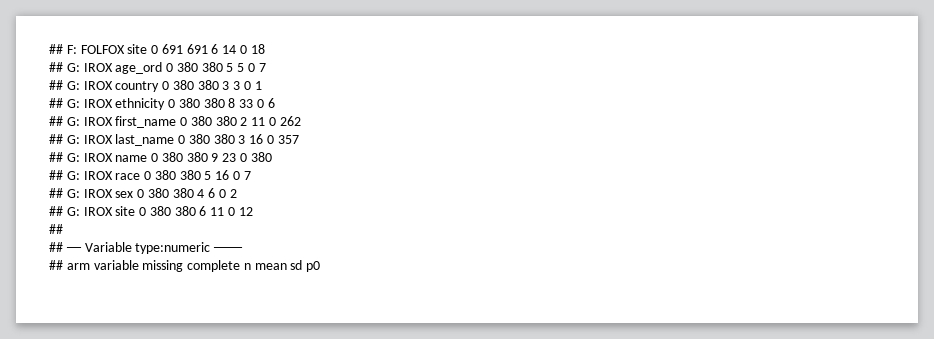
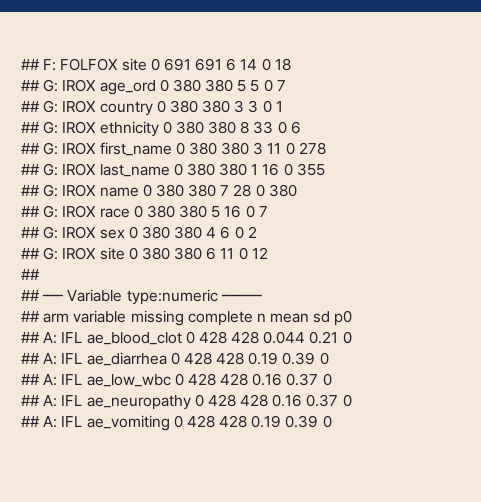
- ## G: IROX first_name 0 380 380 2 11 0 262
+ ## G: IROX first_name 0 380 380 3 11 0 278
- ## G: IROX last_name 0 380 380 3 16 0 357
+ ## G: IROX last_name 0 380 380 1 16 0 355
- ## G: IROX name 0 380 380 9 23 0 380
+ ## G: IROX name 0 380 380 7 28 0 380
+ ## A: IFL ae_blood_clot 0 428 428 0.044 0.21 0
+ ## A: IFL ae_diarrhea 0 428 428 0.19 0.39 0
+ ## A: IFL ae_low_wbc 0 428 428 0.16 0.37 0
+ ## A: IFL ae_neuropathy 0 428 428 0.16 0.37 0
+ ## A: IFL ae_vomiting 0 428 428 0.19 0.39 0

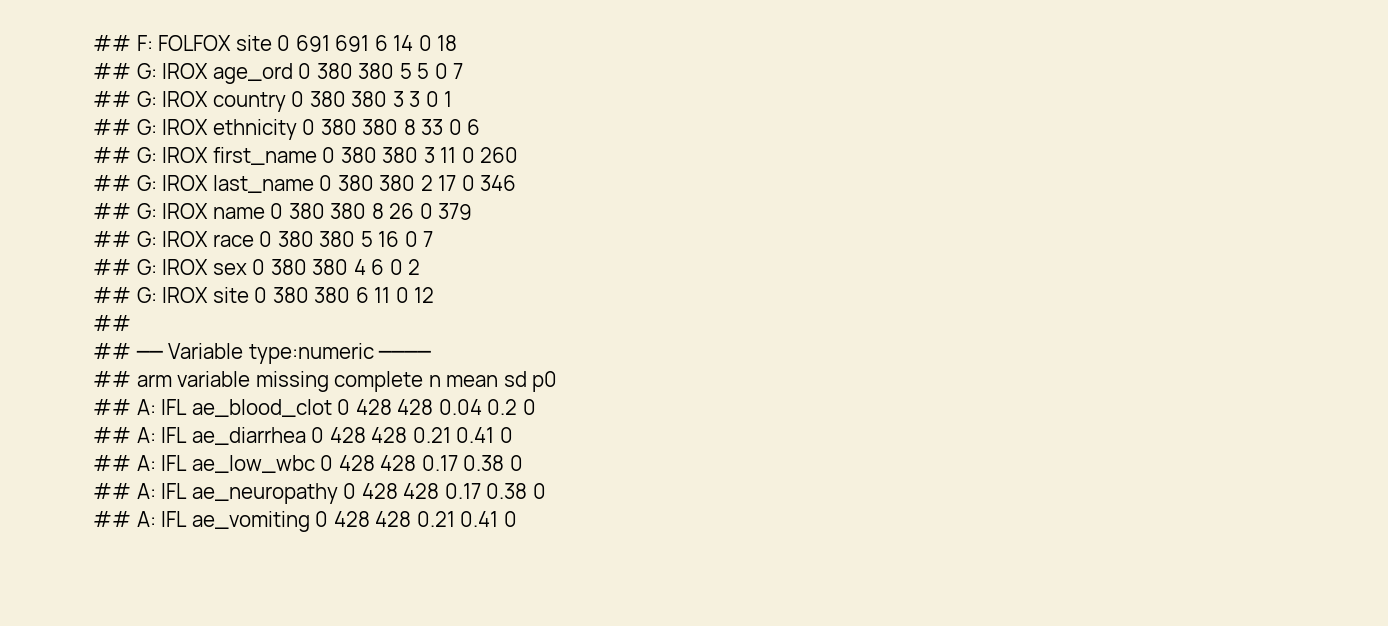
- ## G: IROX first_name 0 380 380 3 11 0 278
+ ## G: IROX first_name 0 380 380 3 11 0 260
- ## G: IROX last_name 0 380 380 1 16 0 355
+ ## G: IROX last_name 0 380 380 2 17 0 346
- ## G: IROX name 0 380 380 7 28 0 380
+ ## G: IROX name 0 380 380 8 26 0 379
- ## A: IFL ae_blood_clot 0 428 428 0.044 0.21 0
+ ## A: IFL ae_blood_clot 0 428 428 0.04 0.2 0
- ## A: IFL ae_diarrhea 0 428 428 0.19 0.39 0
+ ## A: IFL ae_diarrhea 0 428 428 0.21 0.41 0
- ## A: IFL ae_low_wbc 0 428 428 0.16 0.37 0
+ ## A: IFL ae_low_wbc 0 428 428 0.17 0.38 0
- ## A: IFL ae_neuropathy 0 428 428 0.16 0.37 0
+ ## A: IFL ae_neuropathy 0 428 428 0.17 0.38 0
- ## A: IFL ae_vomiting 0 428 428 0.19 0.39 0
+ ## A: IFL ae_vomiting 0 428 428 0.21 0.41 0

